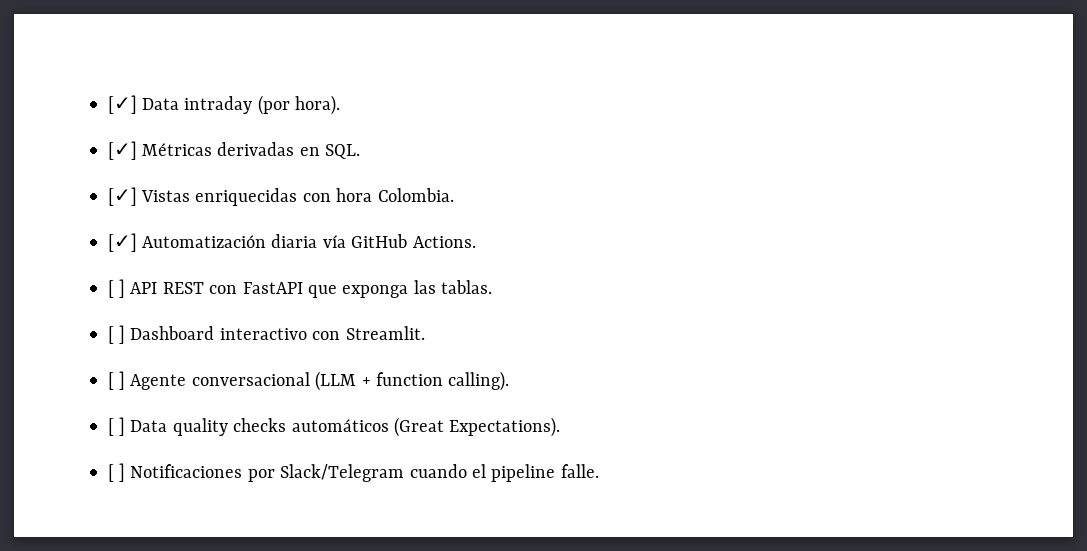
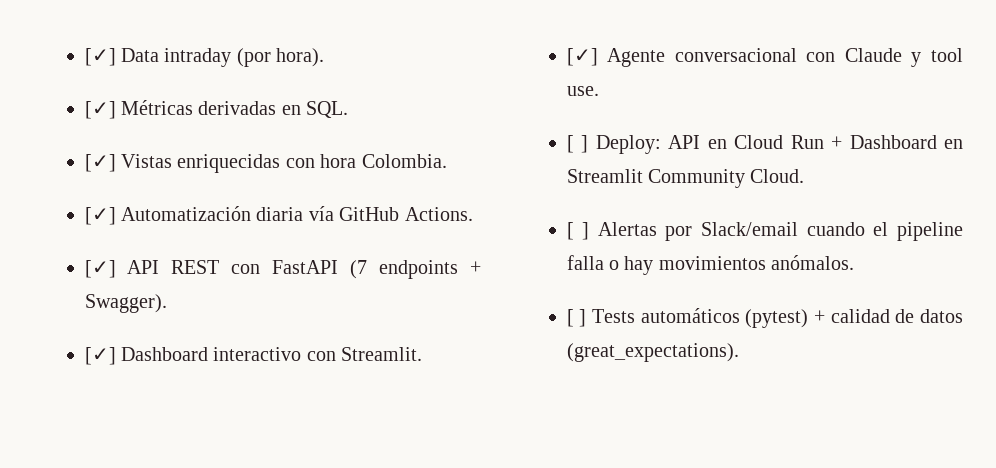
- [ ] API REST con FastAPI que exponga las tablas.
- [ ] Dashboard interactivo con Streamlit.
- [ ] Agente conversacional (LLM + function calling).
- [ ] Data quality checks automáticos (Great Expectations).
- [ ] Notificaciones por Slack/Telegram cuando el pipeline falle.
+ [✓] API REST con FastAPI (7 endpoints + Swagger).
+ [✓] Dashboard interactivo con Streamlit.
+ [✓] Agente conversacional con Claude y tool use.
+ [ ] Deploy: API en Cloud Run + Dashboard en Streamlit Community Cloud.
+ [ ] Alertas por Slack/email cuando el pipeline falla o hay movimientos anómalos.
+ [ ] Tests automáticos (pytest) + calidad de datos (great_expectations).

